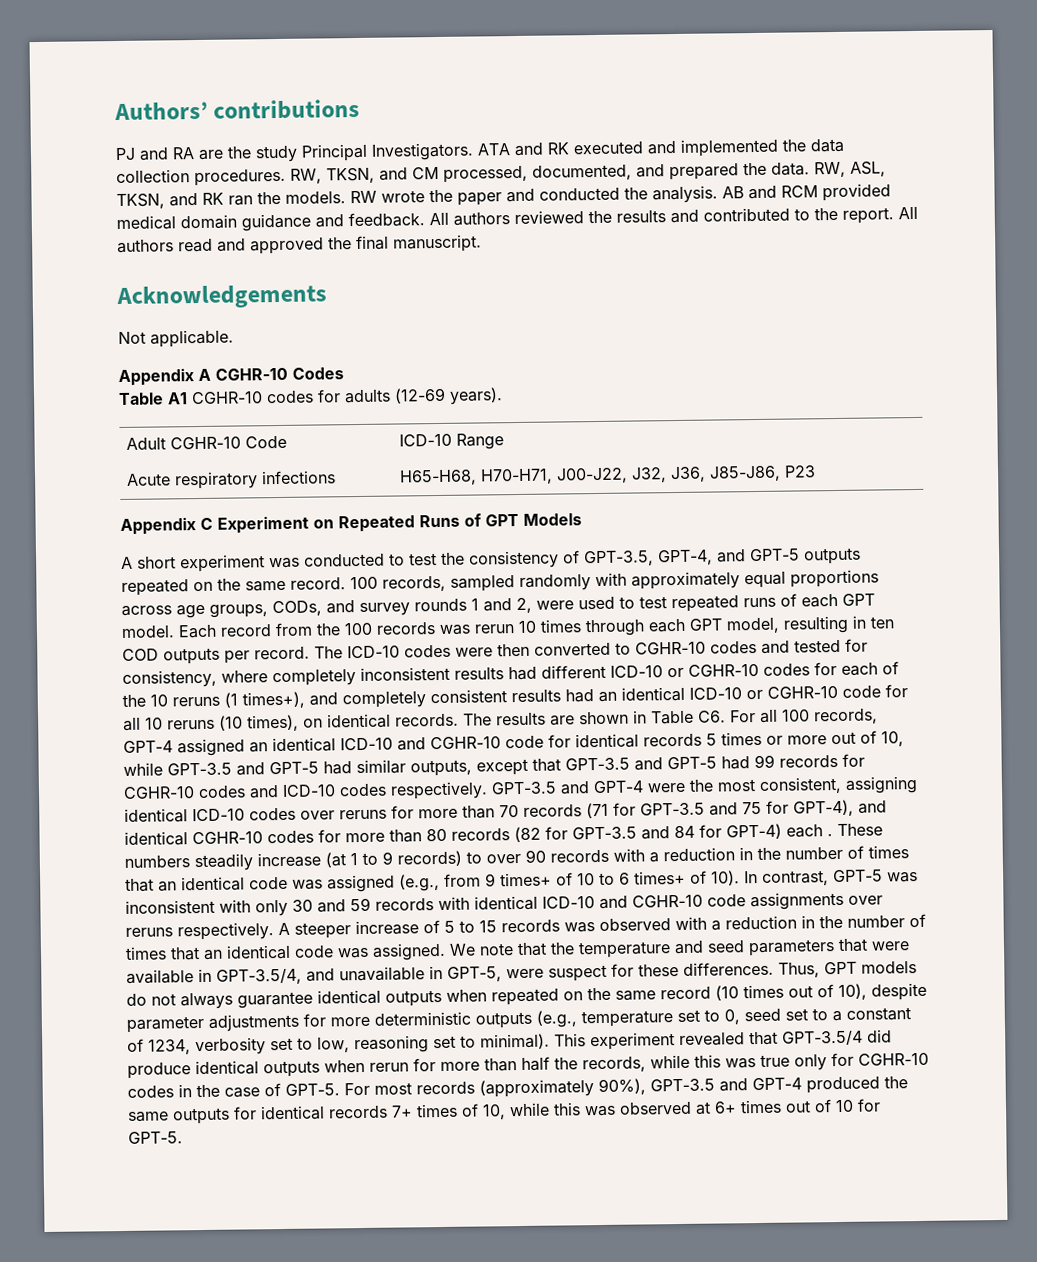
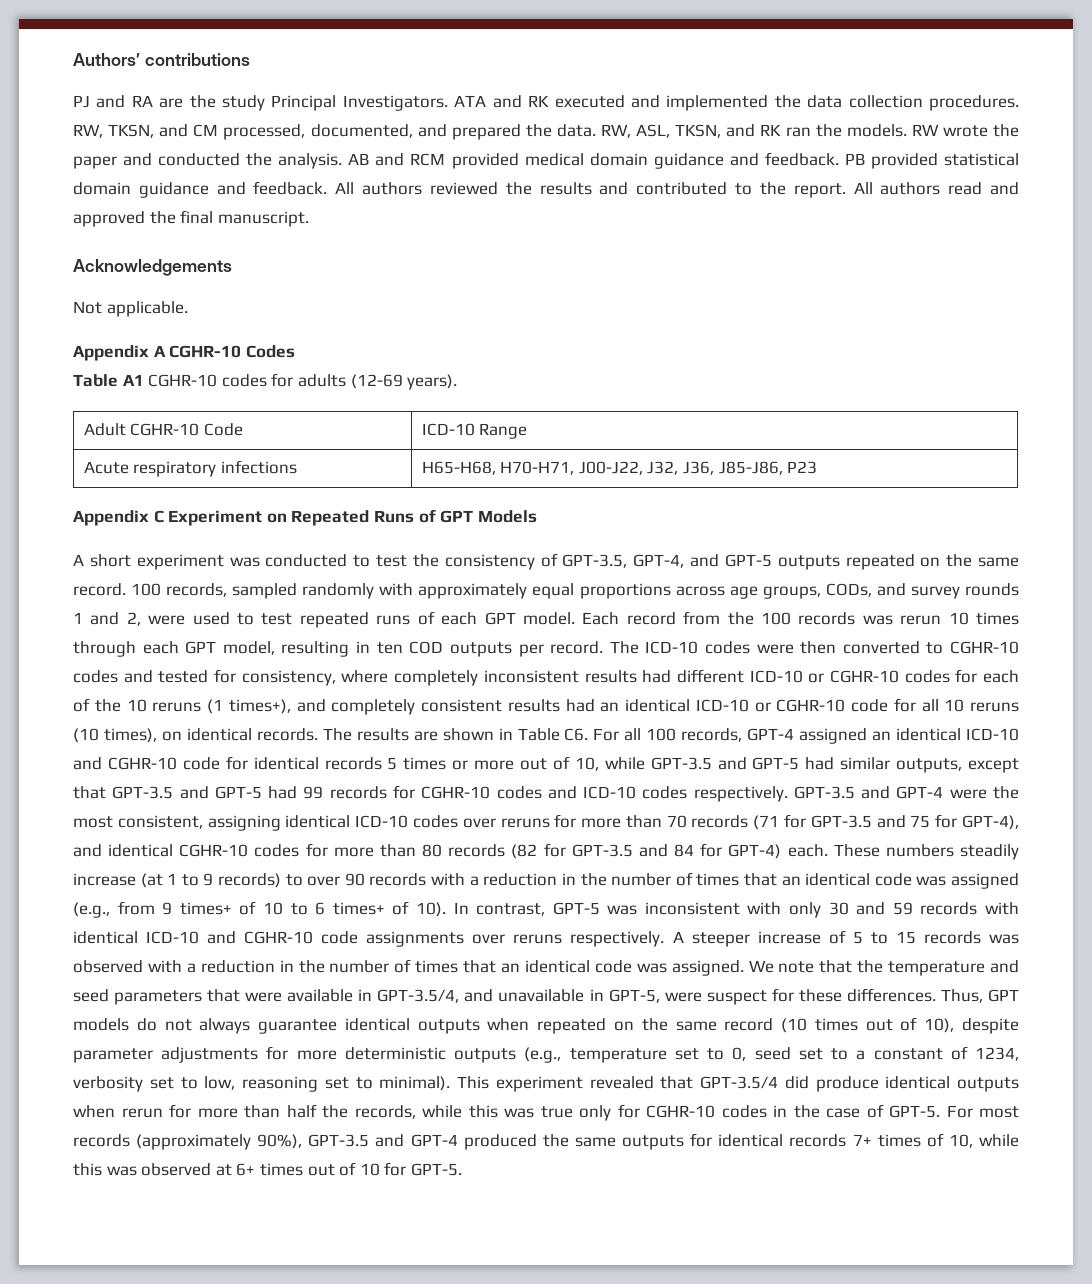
+ PB provided statistical domain guidance and feedback.
- GPT-3.5 and GPT-4 were the most consistent, assigning identical ICD-10 codes over reruns for more than 70 records (71 for GPT-3.5 and 75 for GPT-4), and identical CGHR-10 codes for more than 80 records (82 for GPT-3.5 and 84 for GPT-4) each .
+ GPT-3.5 and GPT-4 were the most consistent, assigning identical ICD-10 codes over reruns for more than 70 records (71 for GPT-3.5 and 75 for GPT-4), and identical CGHR-10 codes for more than 80 records (82 for GPT-3.5 and 84 for GPT-4) each.

